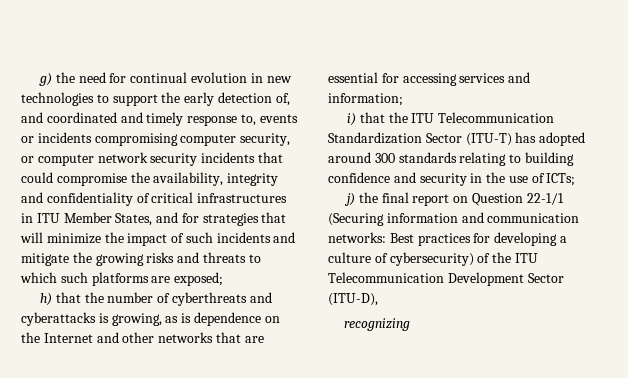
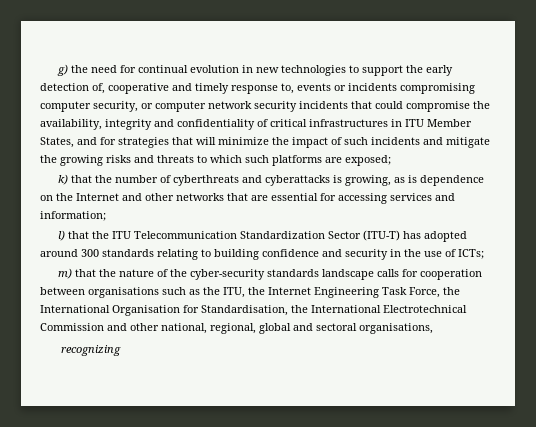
- g) the need for continual evolution in new technologies to support the early detection of, and coordinated and timely response to, events or incidents compromising computer security, or computer network security incidents that could compromise the availability, integrity and confidentiality of critical infrastructures in ITU Member States, and for strategies that will minimize the impact of such incidents and mitigate the growing risks and threats to which such platforms are exposed;
+ g) the need for continual evolution in new technologies to support the early detection of, cooperative and timely response to, events or incidents compromising computer security, or computer network security incidents that could compromise the availability, integrity and confidentiality of critical infrastructures in ITU Member States, and for strategies that will minimize the impact of such incidents and mitigate the growing risks and threats to which such platforms are exposed;
- h) that the number of cyberthreats and cyberattacks is growing, as is dependence on the Internet and other networks that are essential for accessing services and information;
+ k) that the number of cyberthreats and cyberattacks is growing, as is dependence on the Internet and other networks that are essential for accessing services and information;
- i) that the ITU Telecommunication Standardization Sector (ITU-T) has adopted around 300 standards relating to building confidence and security in the use of ICTs;
+ l) that the ITU Telecommunication Standardization Sector (ITU-T) has adopted around 300 standards relating to building confidence and security in the use of ICTs;
- j) the final report on Question 22-1/1 (Securing information and communication networks: Best practices for developing a culture of cybersecurity) of the ITU Telecommunication Development Sector (ITU-D),
+ m) that the nature of the cyber-security standards landscape calls for cooperation between organisations such as the ITU, the Internet Engineering Task Force, the International Organisation for Standardisation, the International Electrotechnical Commission and other national, regional, global and sectoral organisations,

